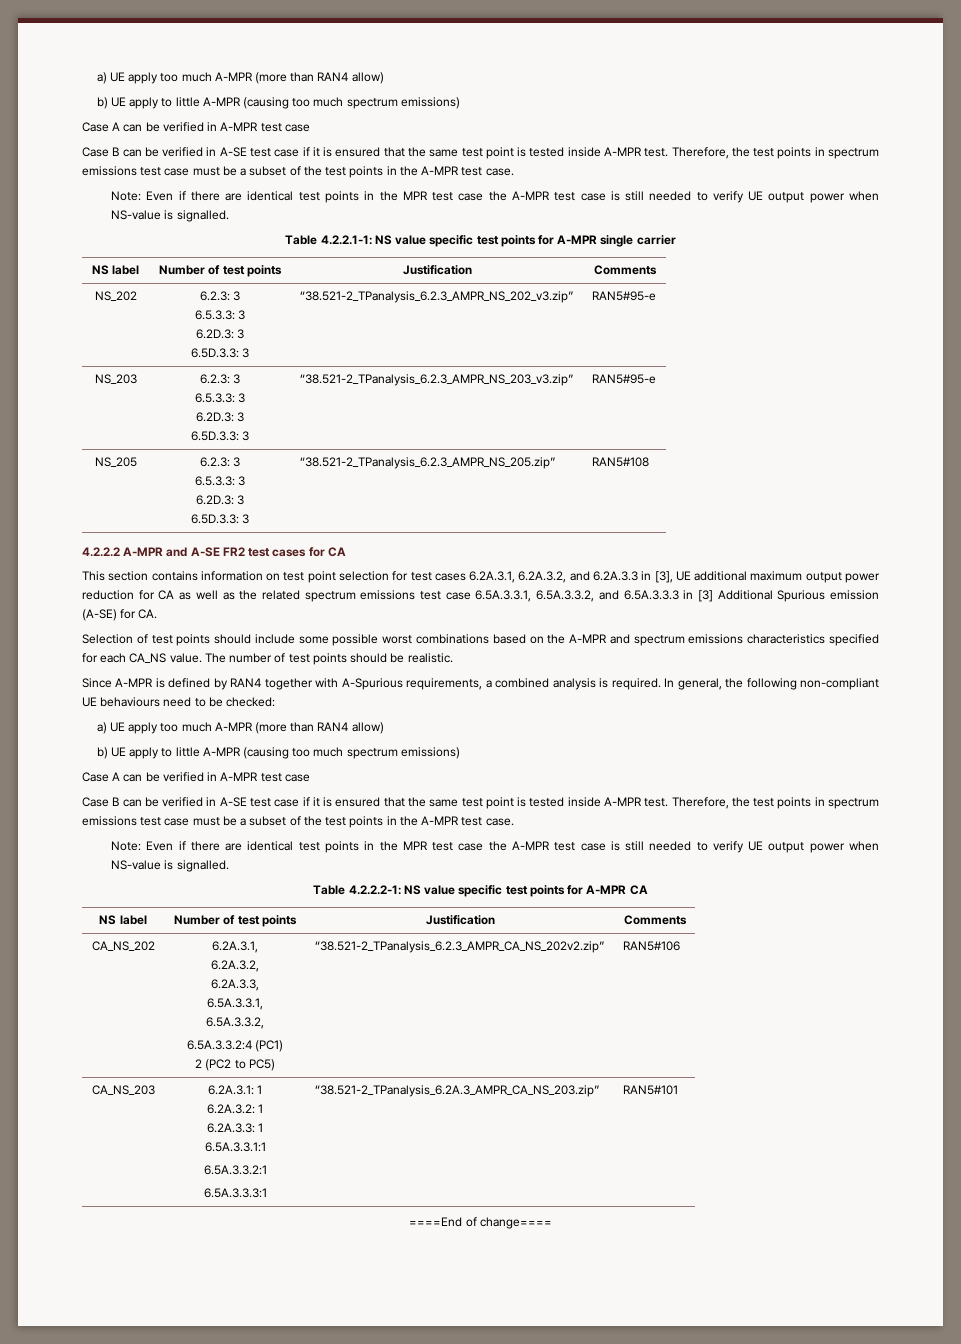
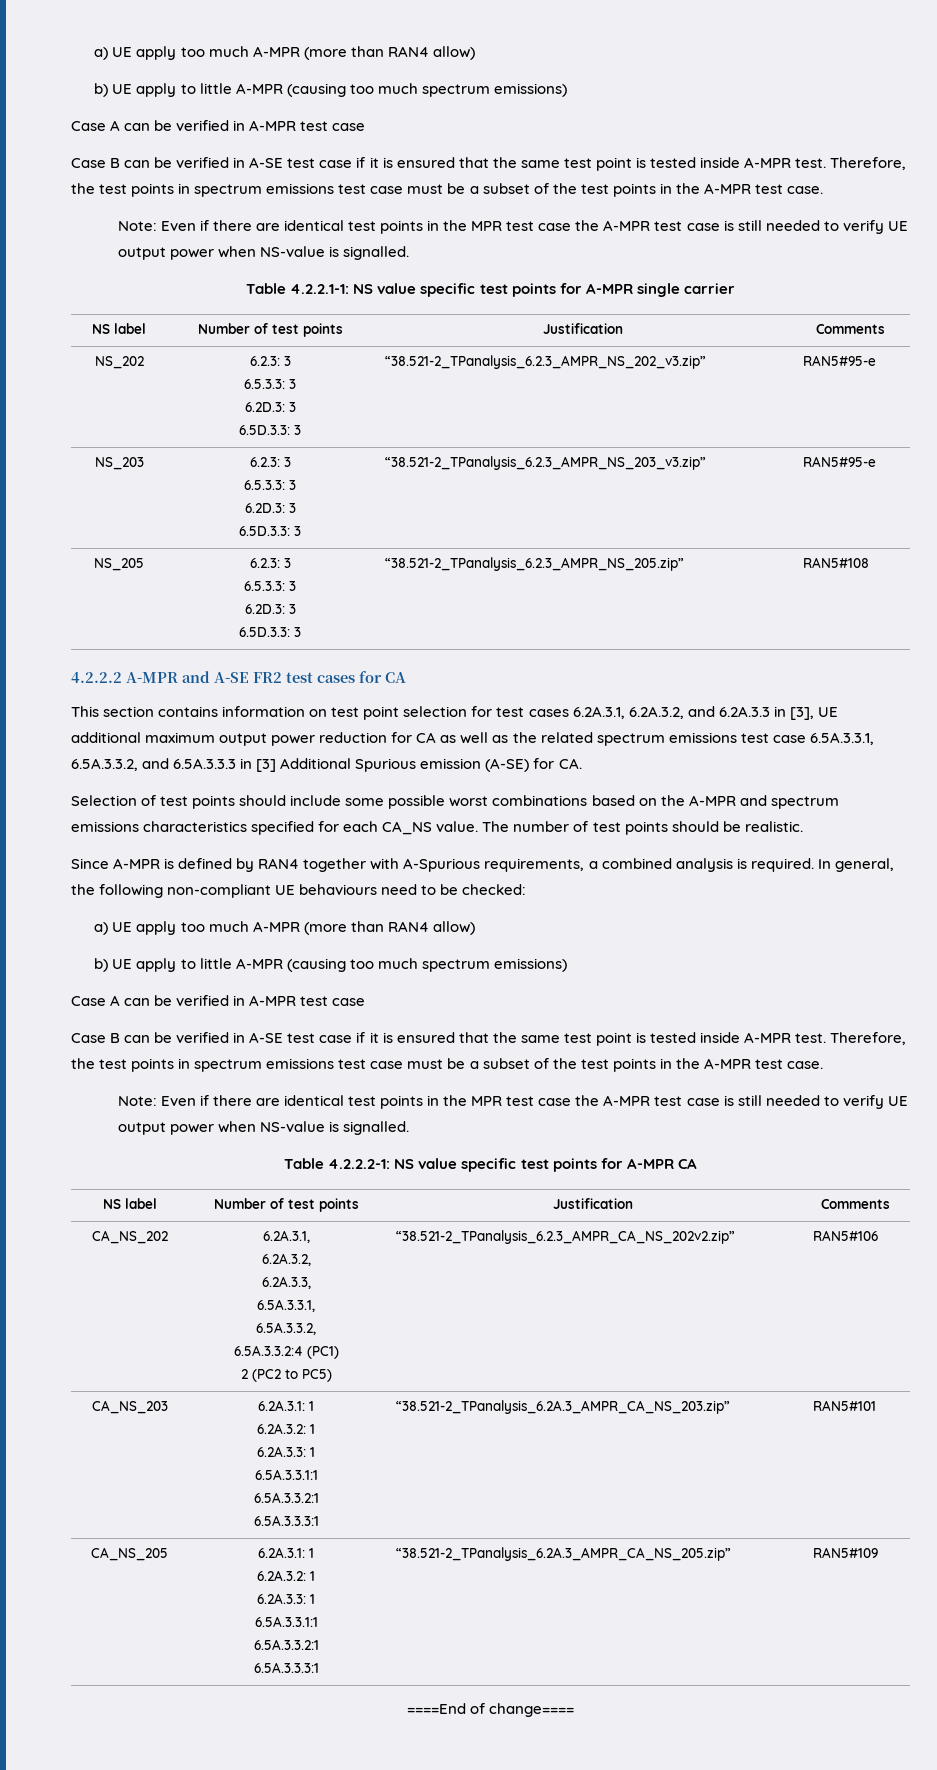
+ CA_NS_205 | 6.2A.3.1: 1
+ 6.2A.3.2: 1
+ 6.2A.3.3: 1
+ 6.5A.3.3.1:1
+ 6.5A.3.3.2:1
+ 6.5A.3.3.3:1 | “38.521-2_TPanalysis_6.2A.3_AMPR_CA_NS_205.zip” | RAN5#109

